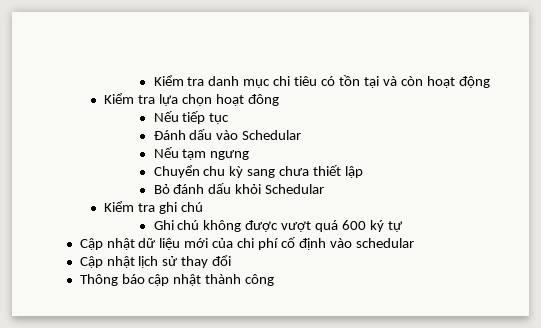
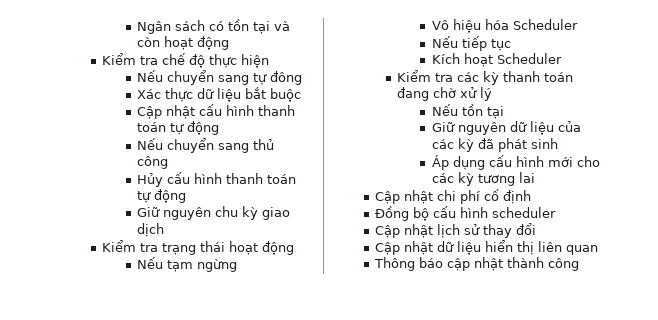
- Kiểm tra danh mục chi tiêu có tồn tại và còn hoạt động
+ Ngân sách có tồn tại và còn hoạt động
- Kiểm tra lựa chọn hoạt đông
+ Kiểm tra chế độ thực hiện
+ Nếu chuyển sang tự đông
+ Xác thực dữ liệu bắt buộc
+ Cập nhật cấu hình thanh toán tự động
+ Nếu chuyển sang thủ công
+ Hủy cấu hình thanh toán tự động
+ Giữ nguyên chu kỳ giao dịch
+ Kiểm tra trạng thái hoạt động
+ Nếu tạm ngừng
+ Vô hiệu hóa Scheduler
  Nếu tiếp tục
- Đánh dấu vào Schedular
- Nếu tạm ngưng
- Chuyển chu kỳ sang chưa thiết lập
- Bỏ đánh dấu khỏi Schedular
- Kiểm tra ghi chú
- Ghi chú không được vượt quá 600 ký tự
- Cập nhật dữ liệu mới của chi phí cố định vào schedular
+ Kích hoạt Scheduler
+ Kiểm tra các kỳ thanh toán đang chờ xử lý
+ Nếu tồn tại
+ Giữ nguyên dữ liệu của các kỳ đã phát sinh
+ Áp dụng cấu hình mới cho các kỳ tương lai
+ Cập nhật chi phí cố định
+ Đồng bộ cấu hình scheduler
+ Cập nhật dữ liệu hiển thị liên quan

